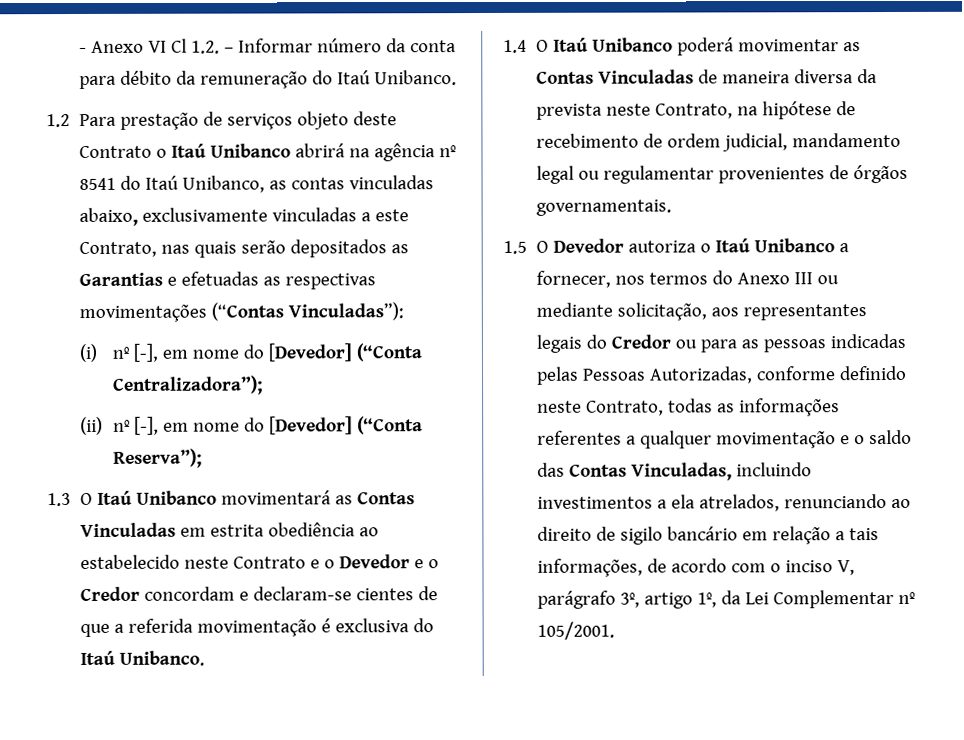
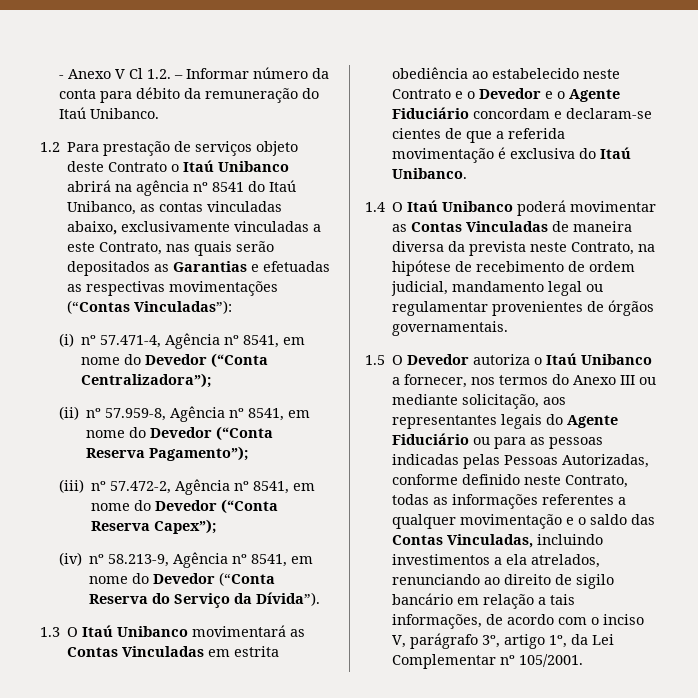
- - Anexo VI Cl 1.2. – Informar número da conta para débito da remuneração do Itaú Unibanco.
+ - Anexo V Cl 1.2. – Informar número da conta para débito da remuneração do Itaú Unibanco.
- (i) nº [-], em nome do [Devedor] (“Conta Centralizadora”);
+ (i) nº 57.471-4, Agência nº 8541, em nome do Devedor (“Conta Centralizadora”);
- (ii) nº [-], em nome do [Devedor] (“Conta Reserva”);
+ (ii) nº 57.959-8, Agência nº 8541, em nome do Devedor (“Conta Reserva Pagamento”);
+ (iii) nº 57.472-2, Agência nº 8541, em nome do Devedor (“Conta Reserva Capex”);
+ (iv) nº 58.213-9, Agência nº 8541, em nome do Devedor (“Conta Reserva do Serviço da Dívida”).
- 1.3 O Itaú Unibanco movimentará as Contas Vinculadas em estrita obediência ao estabelecido neste Contrato e o Devedor e o Credor concordam e declaram-se cientes de que a referida movimentação é exclusiva do Itaú Unibanco.
+ 1.3 O Itaú Unibanco movimentará as Contas Vinculadas em estrita obediência ao estabelecido neste Contrato e o Devedor e o Agente Fiduciário concordam e declaram-se cientes de que a referida movimentação é exclusiva do Itaú Unibanco.
- 1.5 O Devedor autoriza o Itaú Unibanco a fornecer, nos termos do Anexo III ou mediante solicitação, aos representantes legais do Credor ou para as pessoas indicadas pelas Pessoas Autorizadas, conforme definido neste Contrato, todas as informações referentes a qualquer movimentação e o saldo das Contas Vinculadas, incluindo investimentos a ela atrelados, renunciando ao direito de sigilo bancário em relação a tais informações, de acordo com o inciso V, parágrafo 3º, artigo 1º, da Lei Complementar nº 105/2001.
+ 1.5 O Devedor autoriza o Itaú Unibanco a fornecer, nos termos do Anexo III ou mediante solicitação, aos representantes legais do Agente Fiduciário ou para as pessoas indicadas pelas Pessoas Autorizadas, conforme definido neste Contrato, todas as informações referentes a qualquer movimentação e o saldo das Contas Vinculadas, incluindo investimentos a ela atrelados, renunciando ao direito de sigilo bancário em relação a tais informações, de acordo com o inciso V, parágrafo 3º, artigo 1º, da Lei Complementar nº 105/2001.

